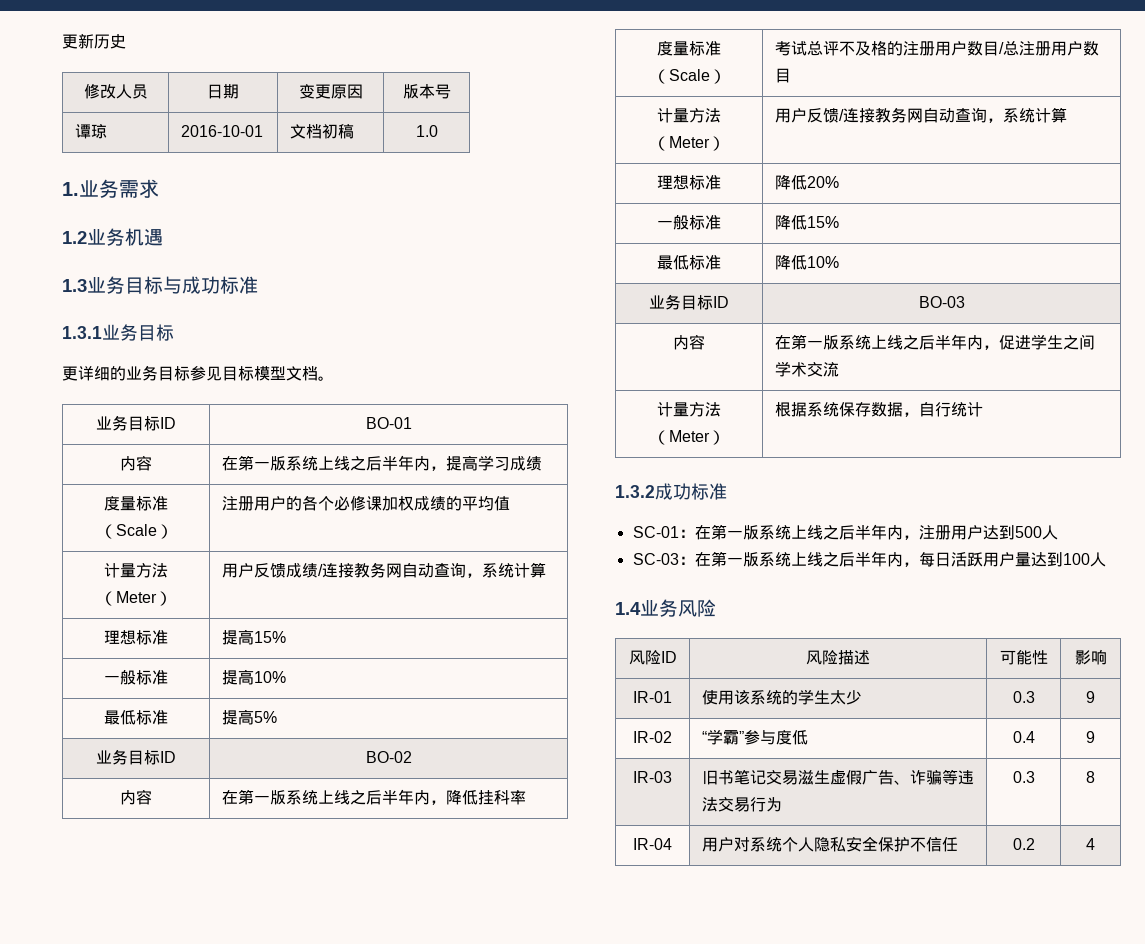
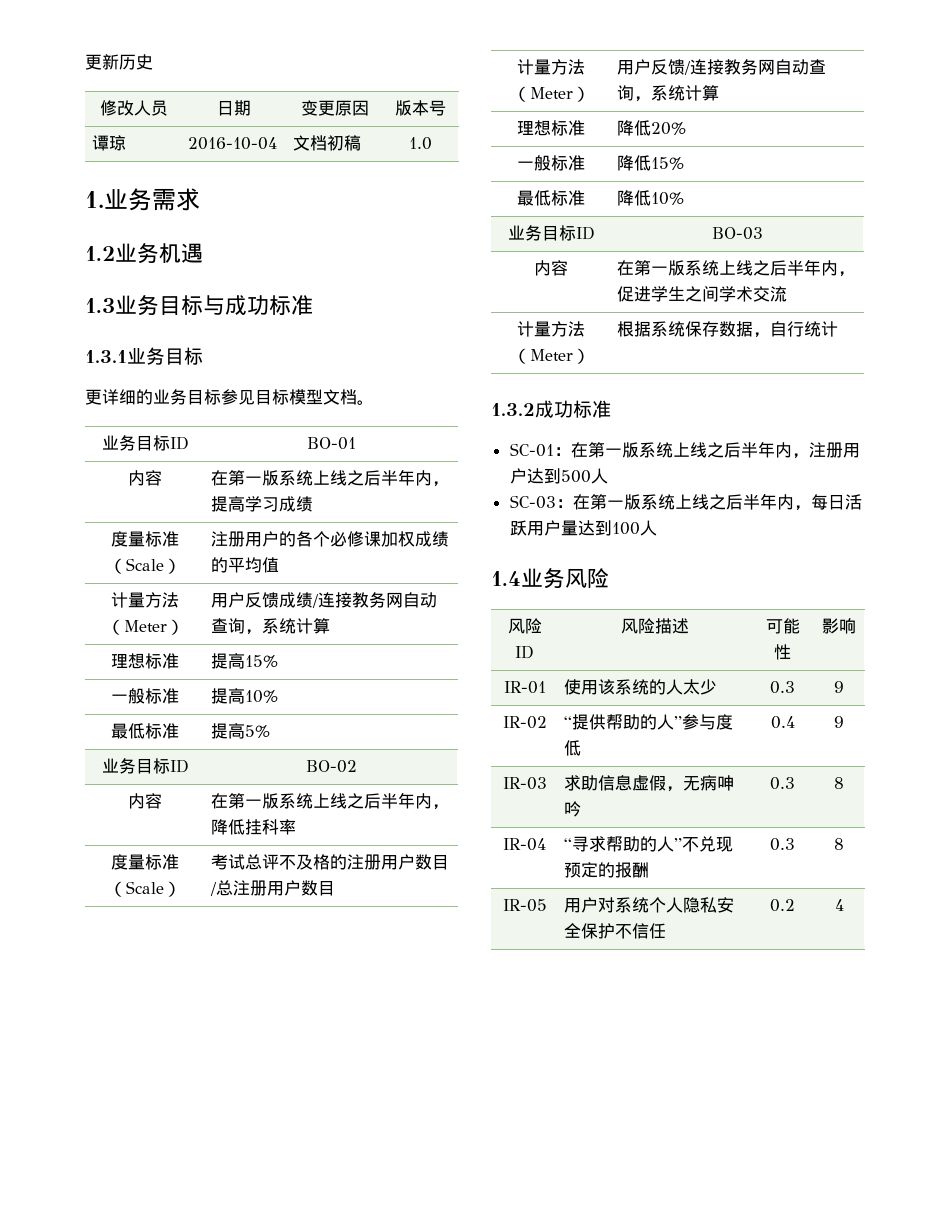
- 谭琼 | 2016-10-01 | 文档初稿 | 1.0
+ 谭琼 | 2016-10-04 | 文档初稿 | 1.0
- IR-01 | 使用该系统的学生太少 | 0.3 | 9
+ IR-01 | 使用该系统的人太少 | 0.3 | 9
- IR-02 | “学霸”参与度低 | 0.4 | 9
+ IR-02 | “提供帮助的人”参与度低 | 0.4 | 9
- IR-03 | 旧书笔记交易滋生虚假广告、诈骗等违法交易行为 | 0.3 | 8
- IR-04 | 用户对系统个人隐私安全保护不信任 | 0.2 | 4
+ IR-03 | 求助信息虚假，无病呻吟 | 0.3 | 8
+ IR-04 | “寻求帮助的人”不兑现预定的报酬 | 0.3 | 8
+ IR-05 | 用户对系统个人隐私安全保护不信任 | 0.2 | 4

